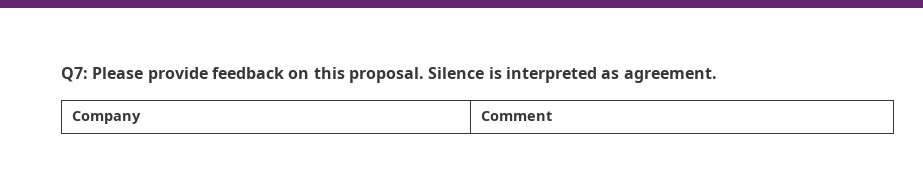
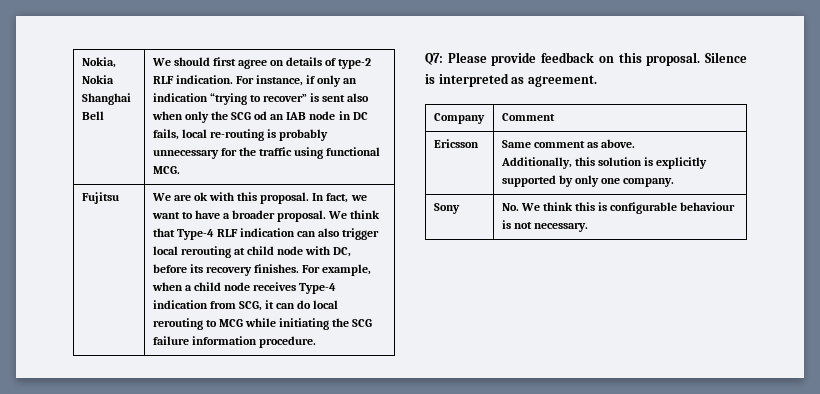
+ Nokia, Nokia Shanghai Bell | We should first agree on details of type-2 RLF indication. For instance, if only an indication “trying to recover” is sent also when only the SCG od an IAB node in DC fails, local re-routing is probably unnecessary for the traffic using functional MCG.
+ Fujitsu | We are ok with this proposal. In fact, we want to have a broader proposal. We think that Type-4 RLF indication can also trigger local rerouting at child node with DC, before its recovery finishes. For example, when a child node receives Type-4 indication from SCG, it can do local rerouting to MCG while initiating the SCG failure information procedure.
+ Ericsson | Same comment as above.
+ Additionally, this solution is explicitly supported by only one company.
+ Sony | No. We think this is configurable behaviour is not necessary.

